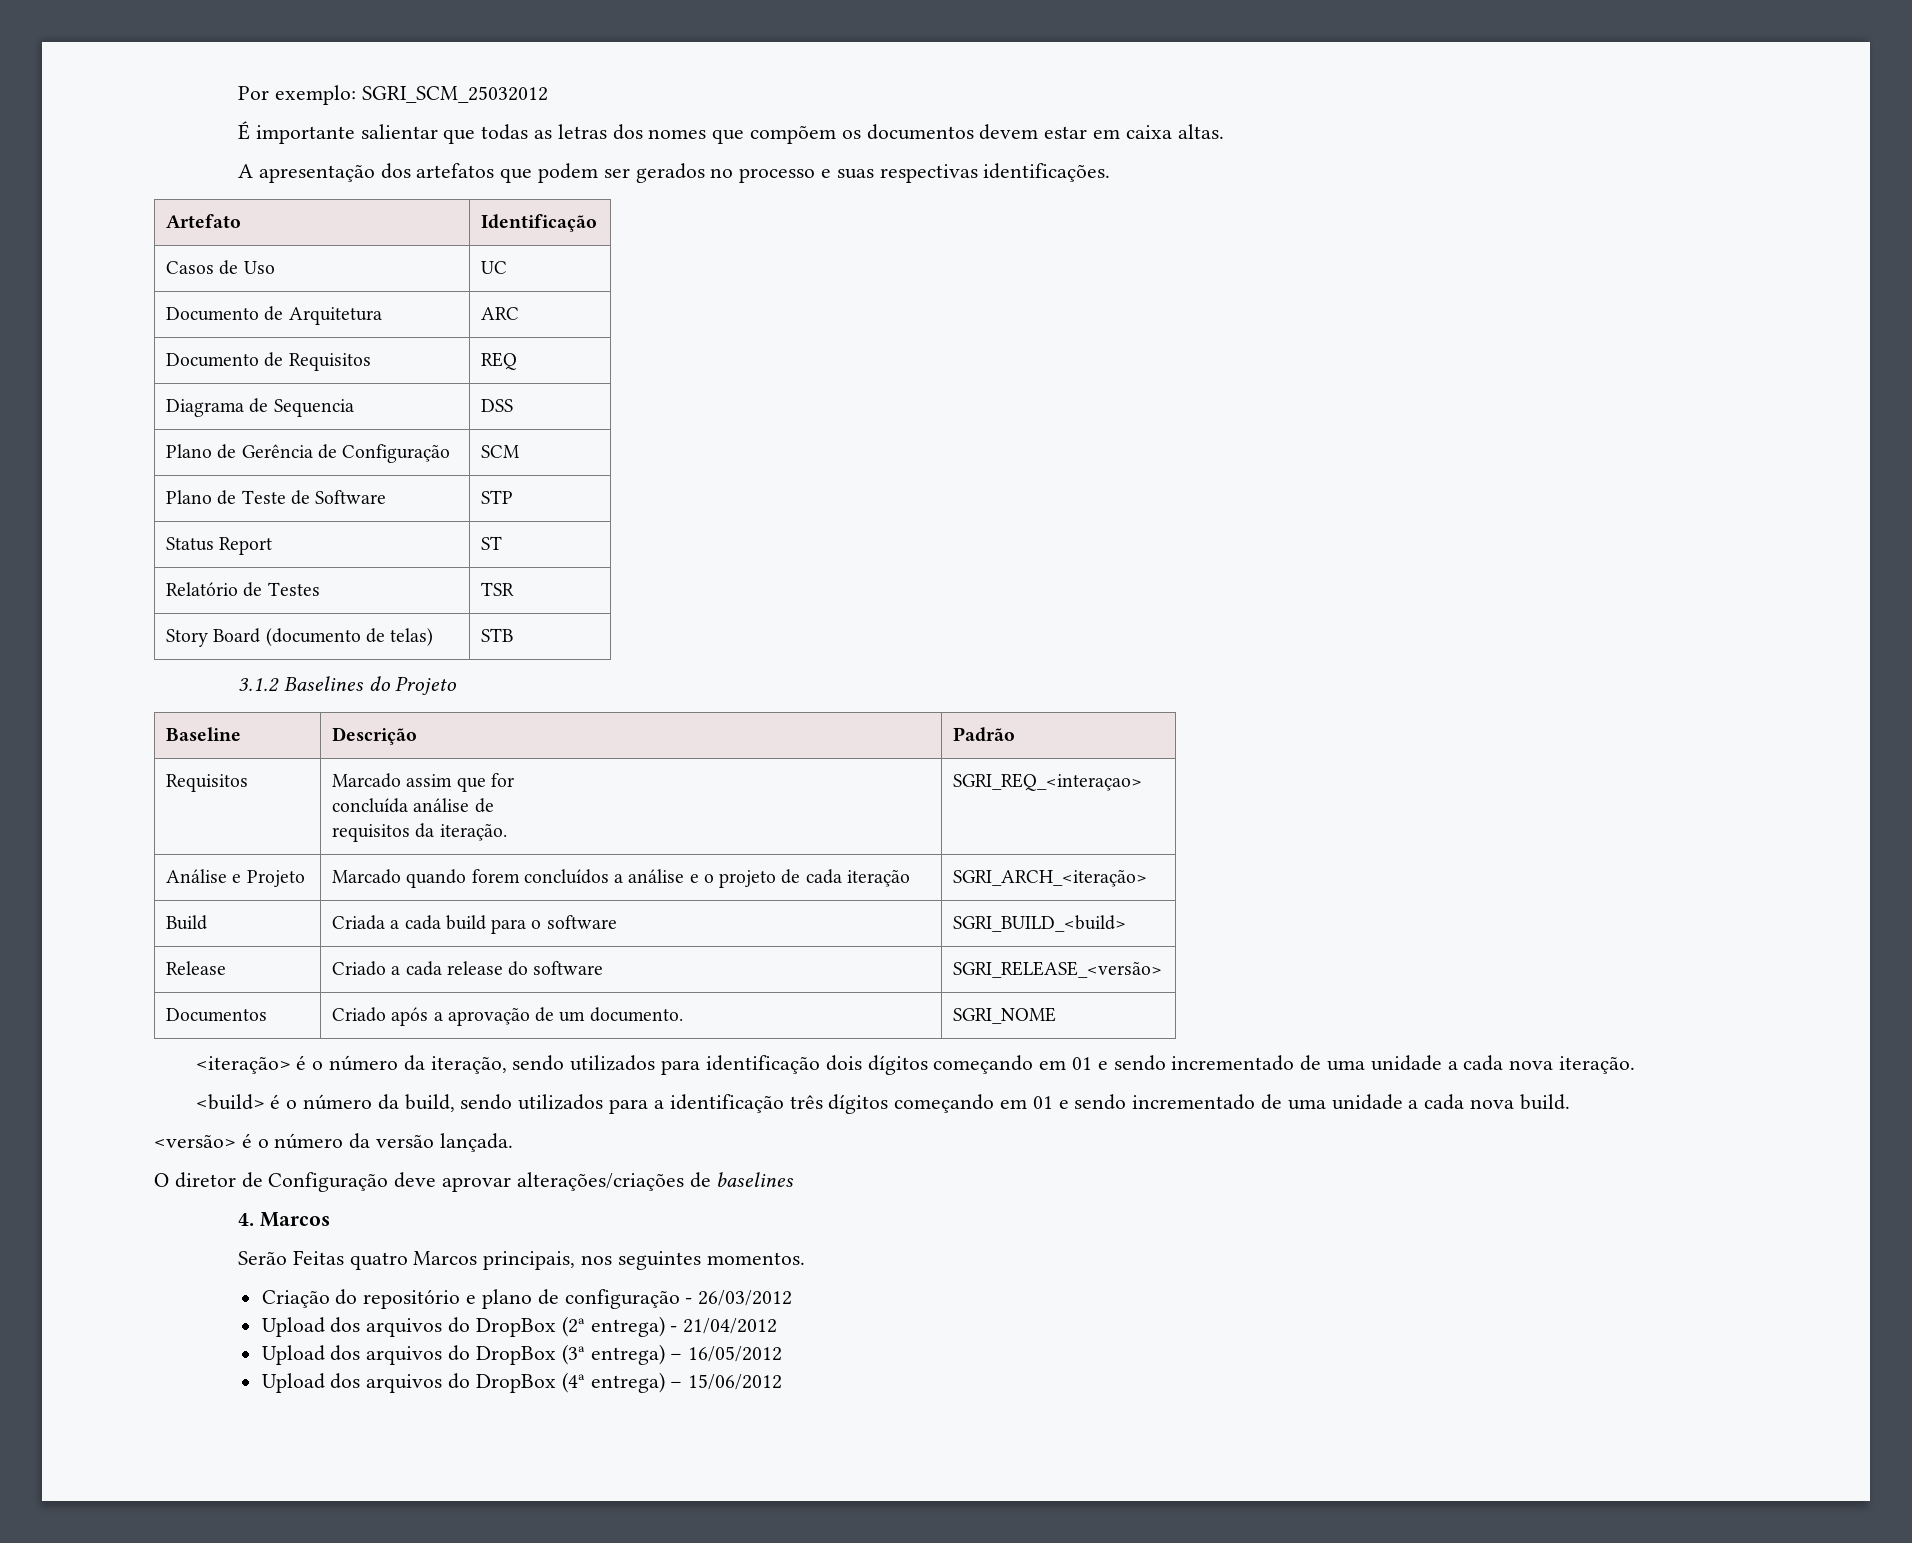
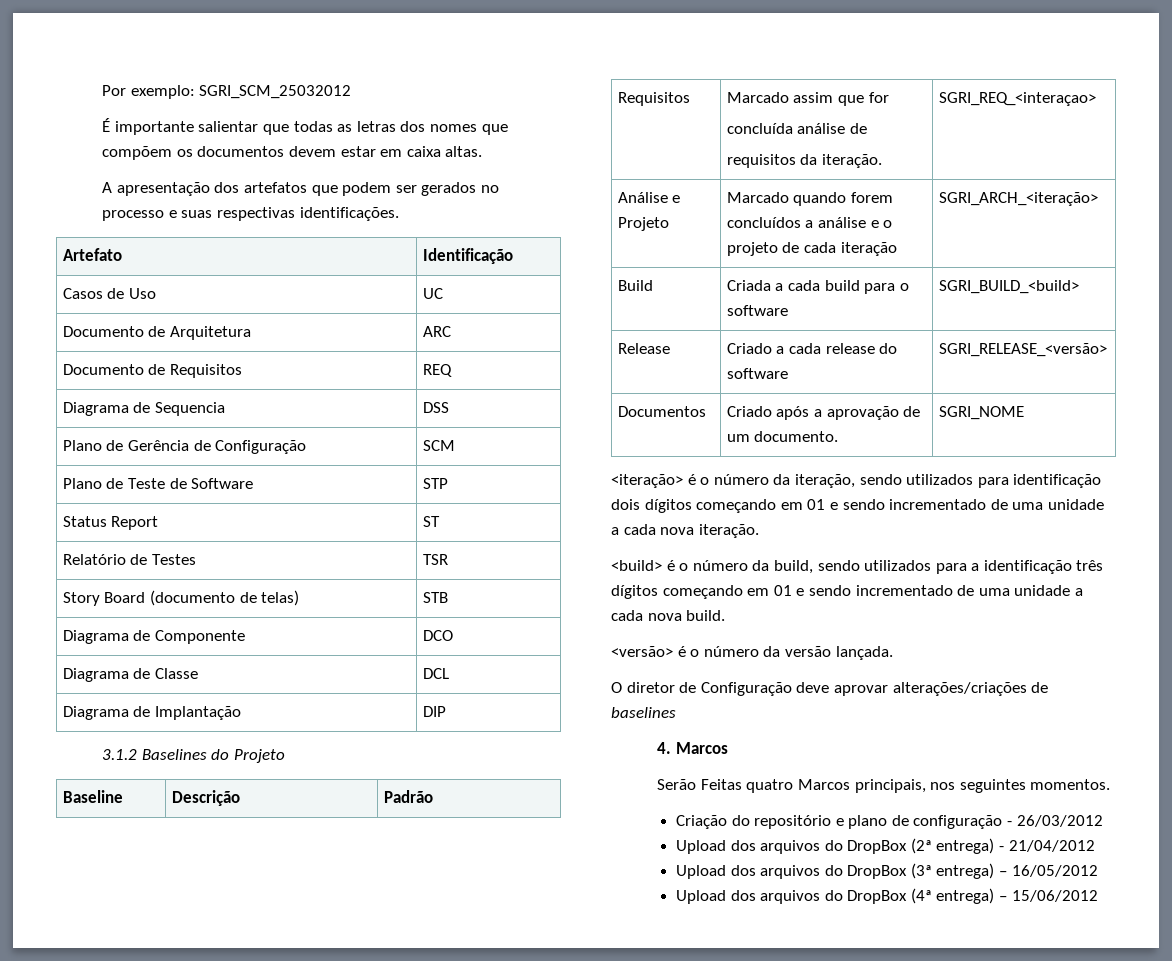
+ Diagrama de Componente | DCO
+ Diagrama de Classe | DCL
+ Diagrama de Implantação | DIP

